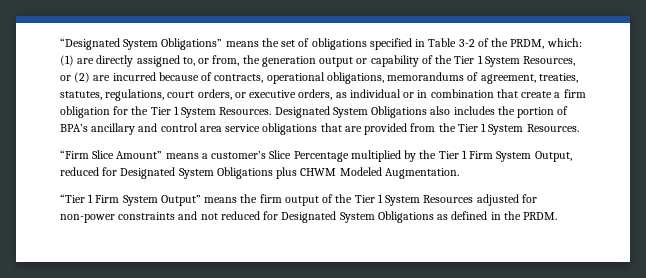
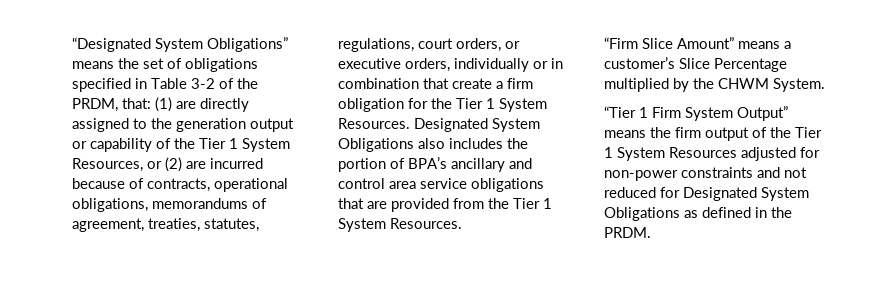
- “Designated System Obligations” means the set of obligations specified in Table 3-2 of the PRDM, which:
+ “Designated System Obligations” means the set of obligations specified in Table 3-2 of the PRDM, that:
- (1) are directly assigned to, or from, the generation output or capability of the Tier 1 System Resources, or (2) are incurred because of contracts, operational obligations, memorandums of agreement, treaties, statutes, regulations, court orders, or executive orders, as individual or in combination that create a firm obligation for the Tier 1 System Resources.
+ (1) are directly assigned to the generation output or capability of the Tier 1 System Resources, or (2) are incurred because of contracts, operational obligations, memorandums of agreement, treaties, statutes, regulations, court orders, or executive orders, individually or in combination that create a firm obligation for the Tier 1 System Resources.
- “Firm Slice Amount” means a customer’s Slice Percentage multiplied by the Tier 1 Firm System Output, reduced for Designated System Obligations plus CHWM Modeled Augmentation.
+ “Firm Slice Amount” means a customer’s Slice Percentage multiplied by the CHWM System.

